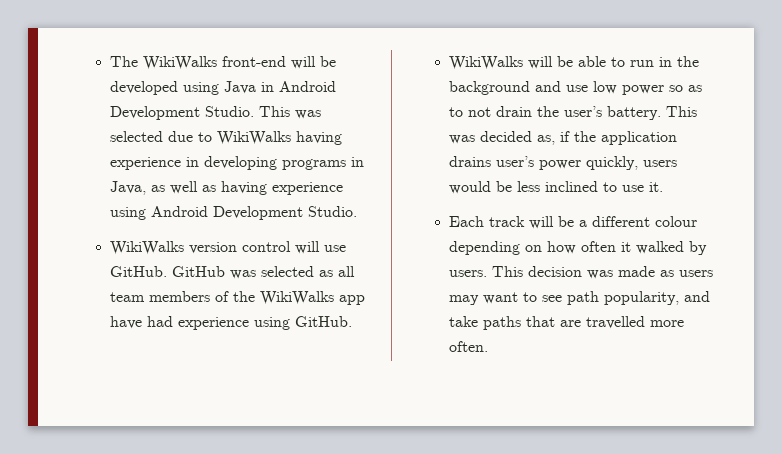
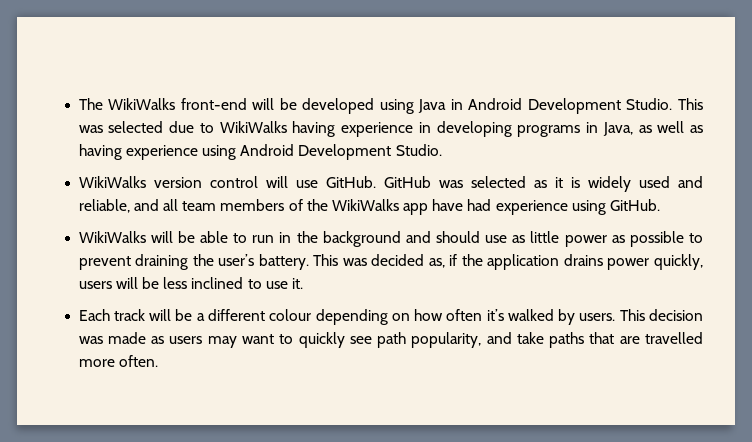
- GitHub was selected as all team members of the WikiWalks app have had experience using GitHub.
+ GitHub was selected as it is widely used and reliable, and all team members of the WikiWalks app have had experience using GitHub.
- WikiWalks will be able to run in the background and use low power so as to not drain the user’s battery.
+ WikiWalks will be able to run in the background and should use as little power as possible to prevent draining the user’s battery.
- This was decided as, if the application drains user’s power quickly, users would be less inclined to use it.
+ This was decided as, if the application drains power quickly, users will be less inclined to use it.
- Each track will be a different colour depending on how often it walked by users.
+ Each track will be a different colour depending on how often it’s walked by users.
- This decision was made as users may want to see path popularity, and take paths that are travelled more often.
+ This decision was made as users may want to quickly see path popularity, and take paths that are travelled more often.

